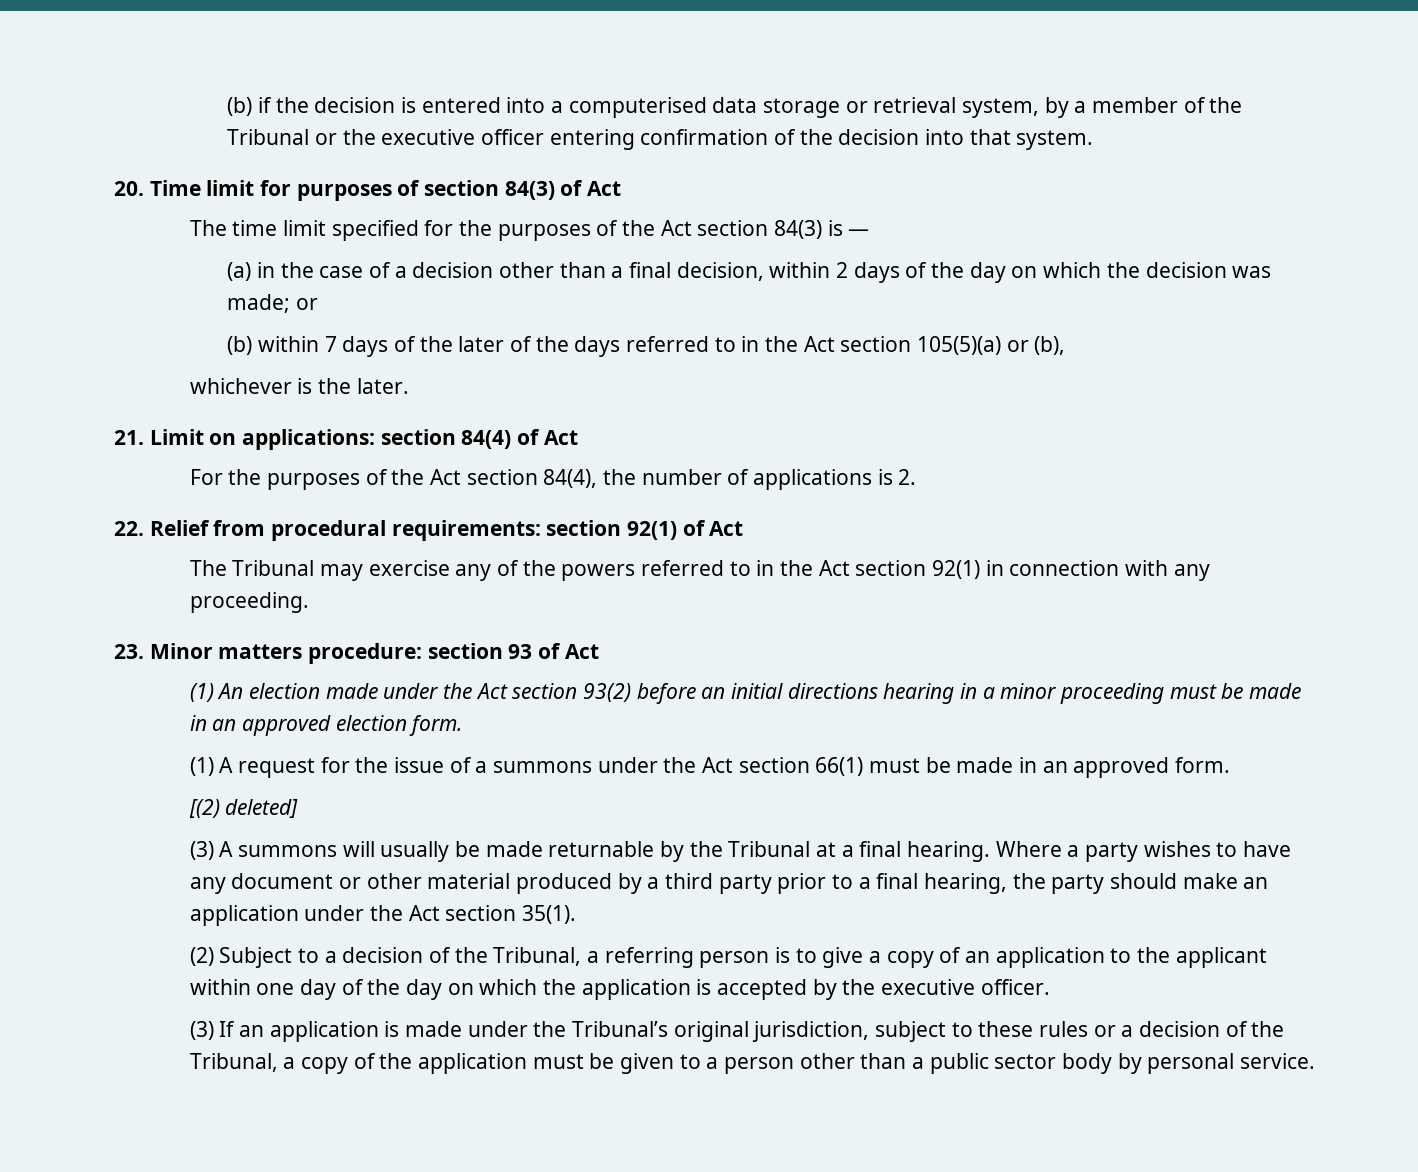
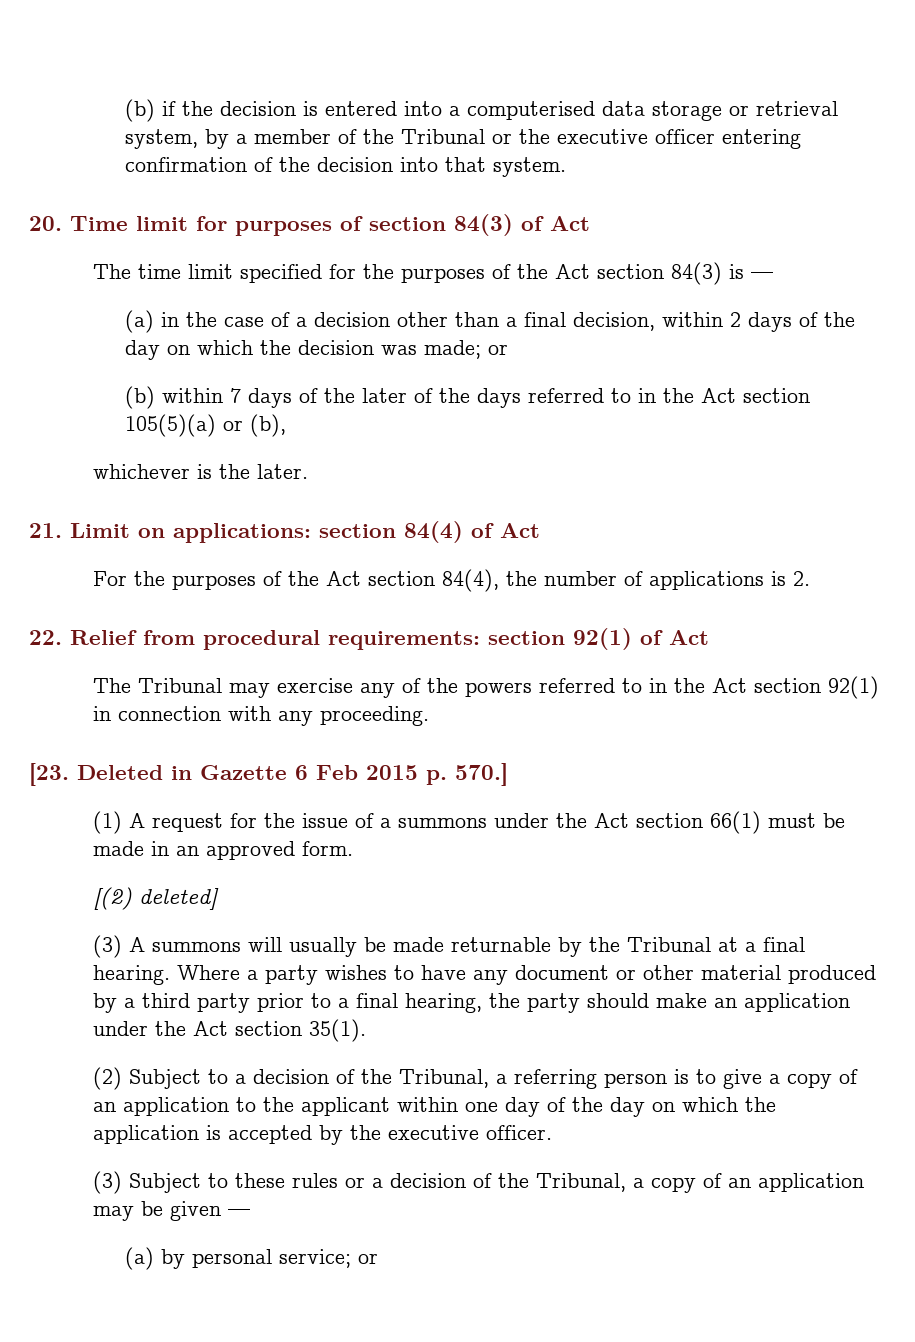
- 23. Minor matters procedure: section 93 of Act
- (1) An election made under the Act section 93(2) before an initial directions hearing in a minor proceeding must be made in an approved election form.
+ [23. Deleted in Gazette 6 Feb 2015 p. 570.]
- (3) If an application is made under the Tribunal’s original jurisdiction, subject to these rules or a decision of the Tribunal, a copy of the application must be given to a person other than a public sector body by personal service.
+ (3) Subject to these rules or a decision of the Tribunal, a copy of an application may be given —
+ (a) by personal service; or

